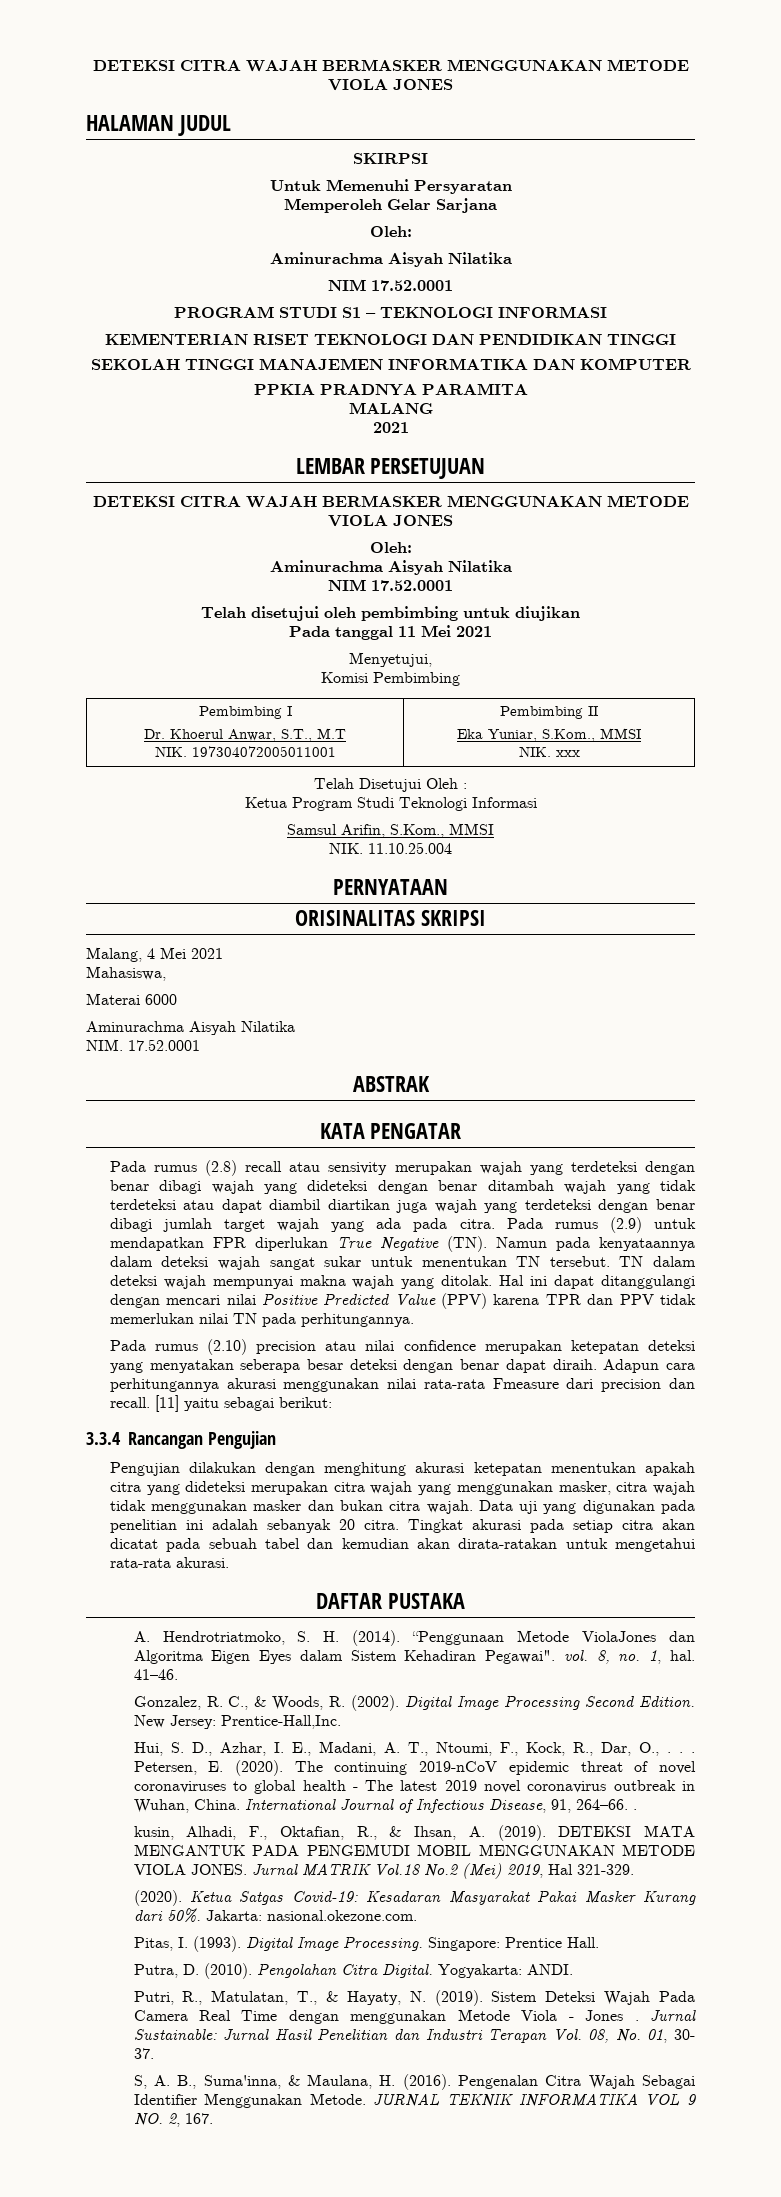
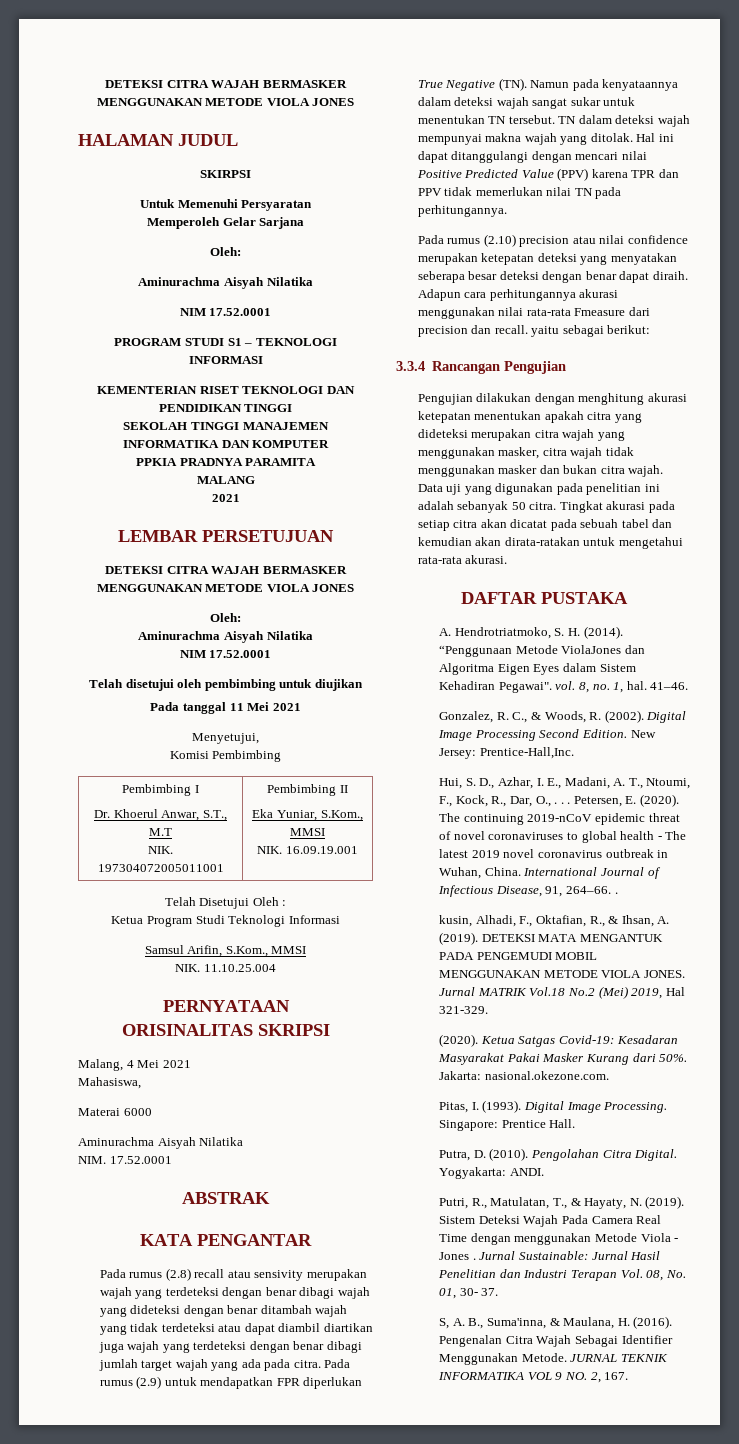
  Pembimbing I
  Dr. Khoerul Anwar, S.T., M.T
  NIK. 197304072005011001 | Pembimbing II
  Eka Yuniar, S.Kom., MMSI
- NIK. xxx
+ NIK. 16.09.19.001
- KATA PENGATAR
+ KATA PENGANTAR
- Adapun cara perhitungannya akurasi menggunakan nilai rata-rata Fmeasure dari precision dan recall. [11] yaitu sebagai berikut:
+ Adapun cara perhitungannya akurasi menggunakan nilai rata-rata Fmeasure dari precision dan recall. yaitu sebagai berikut:
- Data uji yang digunakan pada penelitian ini adalah sebanyak 20 citra.
+ Data uji yang digunakan pada penelitian ini adalah sebanyak 50 citra.

